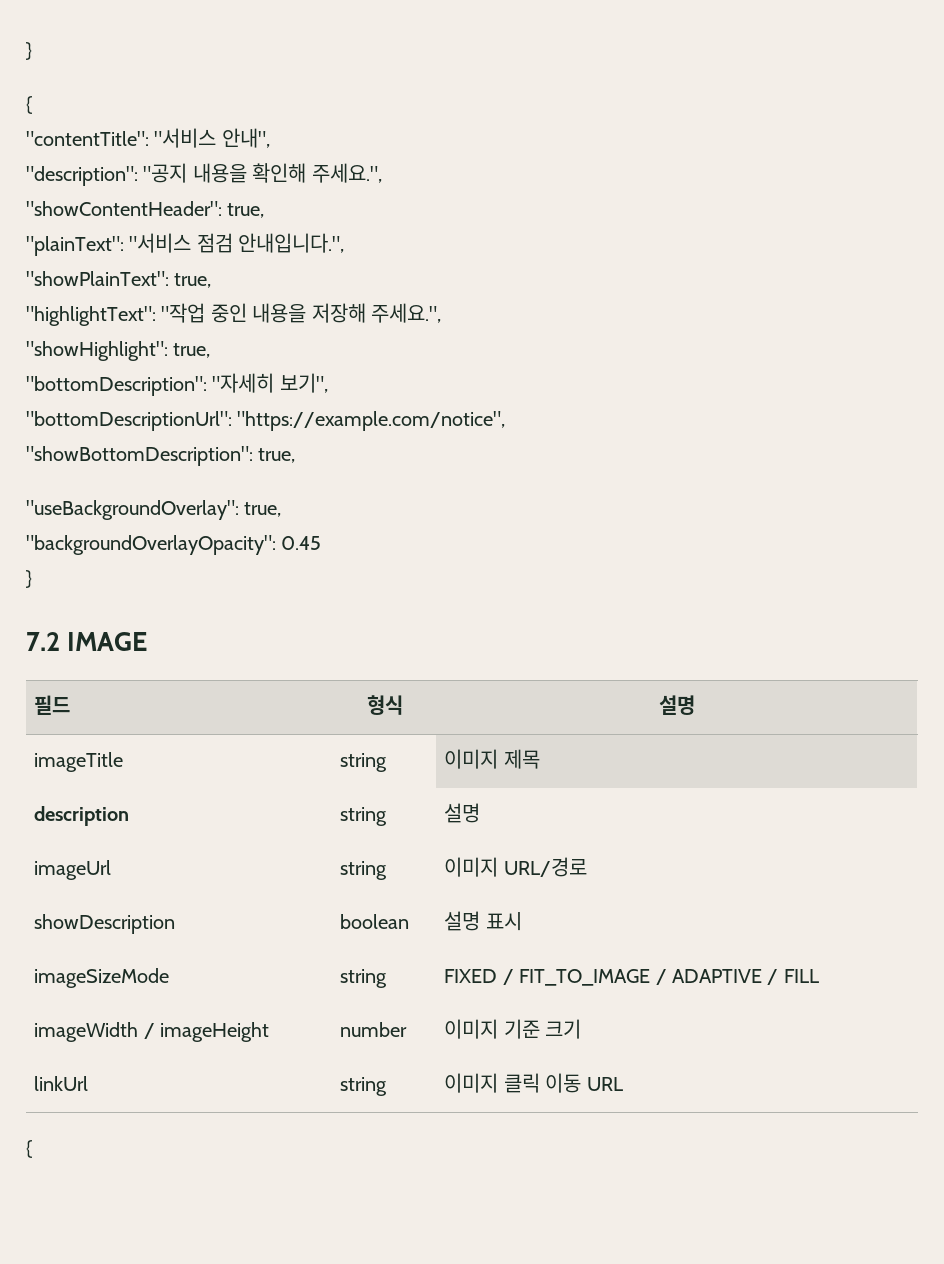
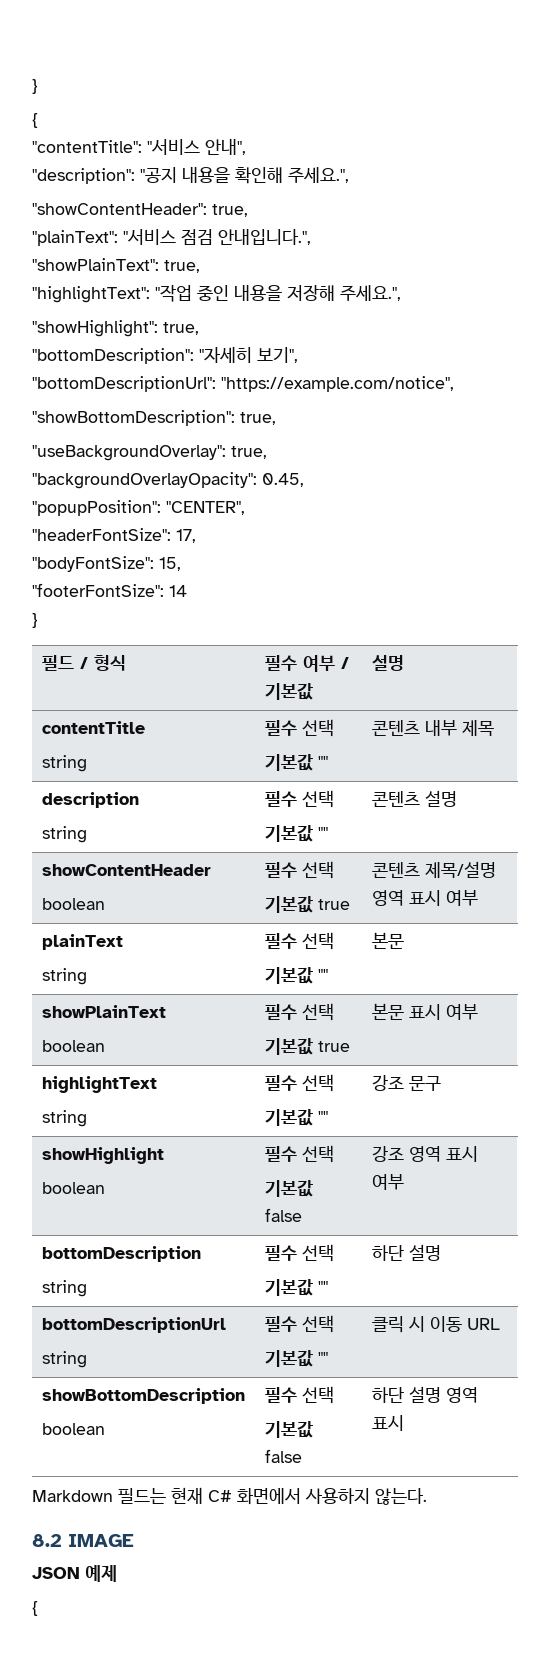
- "backgroundOverlayOpacity": 0.45
+ "backgroundOverlayOpacity": 0.45,
+ "popupPosition": "CENTER",
+ "headerFontSize": 17,
+ "bodyFontSize": 15,
+ "footerFontSize": 14
  }
- 7.2 IMAGE
- 필드 | 형식 | 설명
- imageTitle | string | 이미지 제목
+ 필드 / 형식 | 필수 여부 / 기본값 | 설명
+ contentTitle
+ string | 필수 선택
+ 기본값 "" | 콘텐츠 내부 제목
- description | string | 설명
- imageUrl | string | 이미지 URL/경로
- showDescription | boolean | 설명 표시
- imageSizeMode | string | FIXED / FIT_TO_IMAGE / ADAPTIVE / FILL
- imageWidth / imageHeight | number | 이미지 기준 크기
- linkUrl | string | 이미지 클릭 이동 URL
+ description
+ string | 필수 선택
+ 기본값 "" | 콘텐츠 설명
+ showContentHeader
+ boolean | 필수 선택
+ 기본값 true | 콘텐츠 제목/설명 영역 표시 여부
+ plainText
+ string | 필수 선택
+ 기본값 "" | 본문
+ showPlainText
+ boolean | 필수 선택
+ 기본값 true | 본문 표시 여부
+ highlightText
+ string | 필수 선택
+ 기본값 "" | 강조 문구
+ showHighlight
+ boolean | 필수 선택
+ 기본값 false | 강조 영역 표시 여부
+ bottomDescription
+ string | 필수 선택
+ 기본값 "" | 하단 설명
+ bottomDescriptionUrl
+ string | 필수 선택
+ 기본값 "" | 클릭 시 이동 URL
+ showBottomDescription
+ boolean | 필수 선택
+ 기본값 false | 하단 설명 영역 표시
+ Markdown 필드는 현재 C# 화면에서 사용하지 않는다.
+ 8.2 IMAGE
+ JSON 예제

